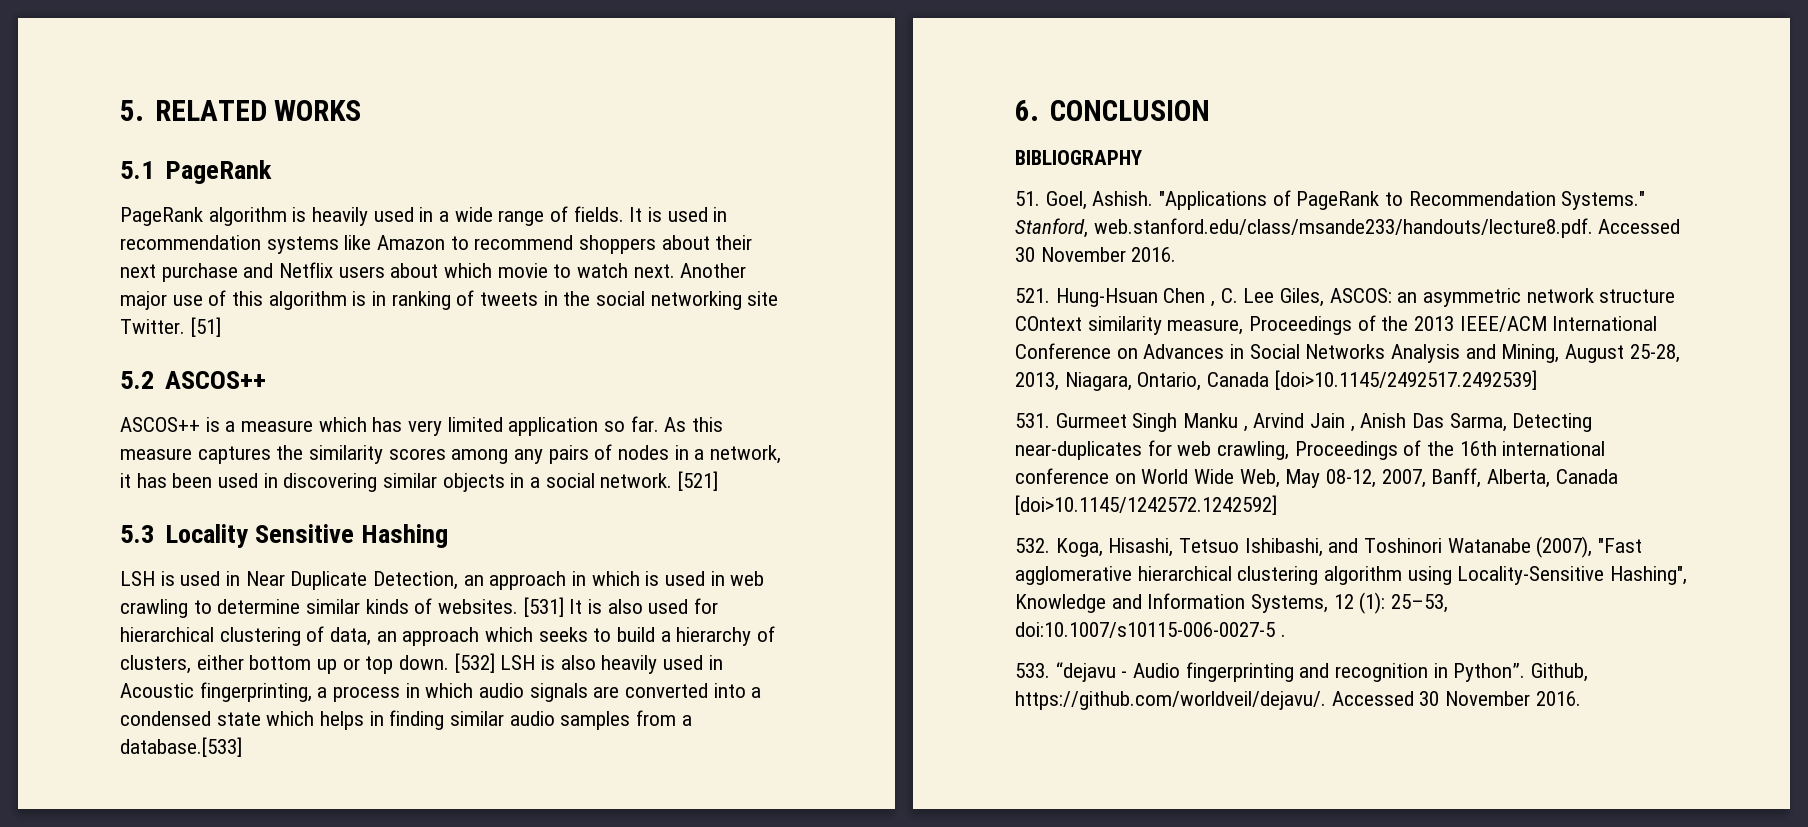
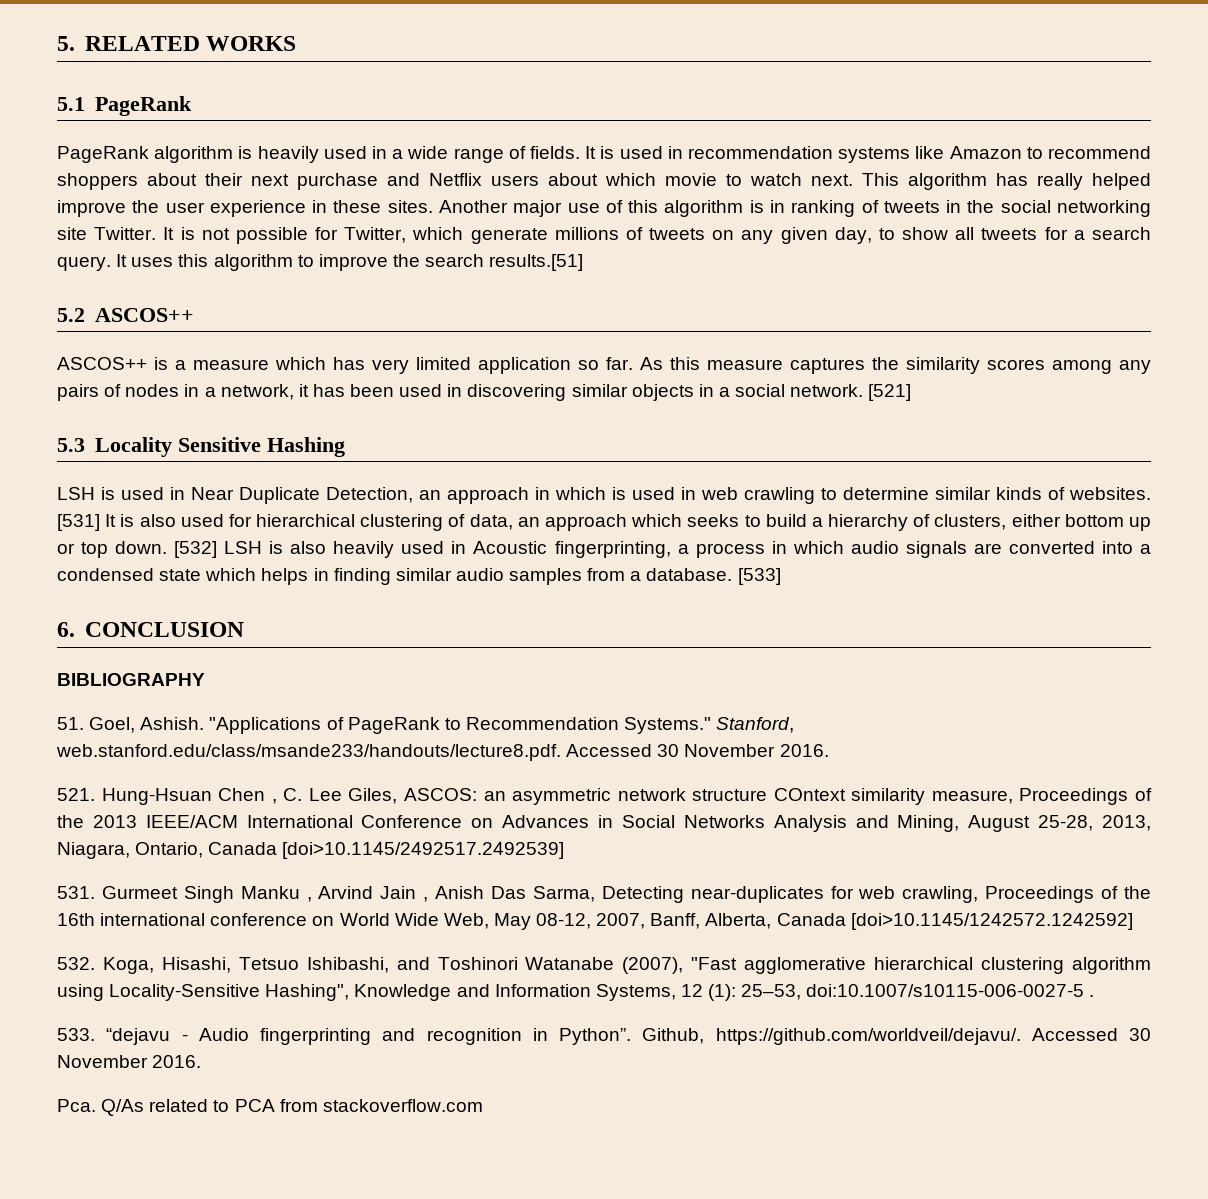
+ This algorithm has really helped improve the user experience in these sites.
- [51]
+ It is not possible for Twitter, which generate millions of tweets on any given day, to show all tweets for a search query. It uses this algorithm to improve the search results.[51]
- [532] LSH is also heavily used in Acoustic fingerprinting, a process in which audio signals are converted into a condensed state which helps in finding similar audio samples from a database.[533]
+ [532] LSH is also heavily used in Acoustic fingerprinting, a process in which audio signals are converted into a condensed state which helps in finding similar audio samples from a database. [533]
+ Pca. Q/As related to PCA from stackoverflow.com

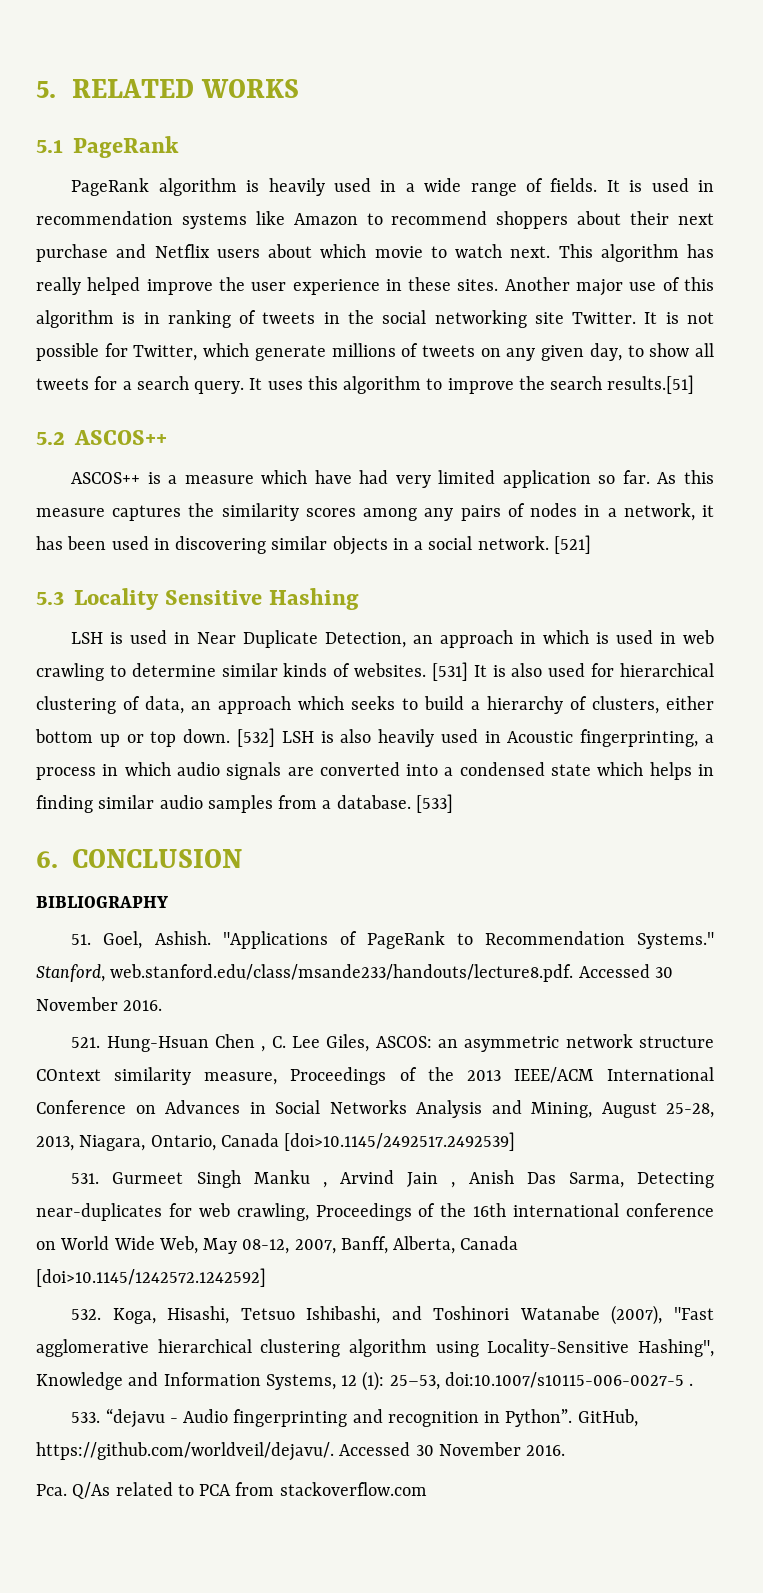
- ASCOS++ is a measure which has very limited application so far.
+ ASCOS++ is a measure which have had very limited application so far.
- Github, https://github.com/worldveil/dejavu/. Accessed 30 November 2016.
+ GitHub, https://github.com/worldveil/dejavu/. Accessed 30 November 2016.

